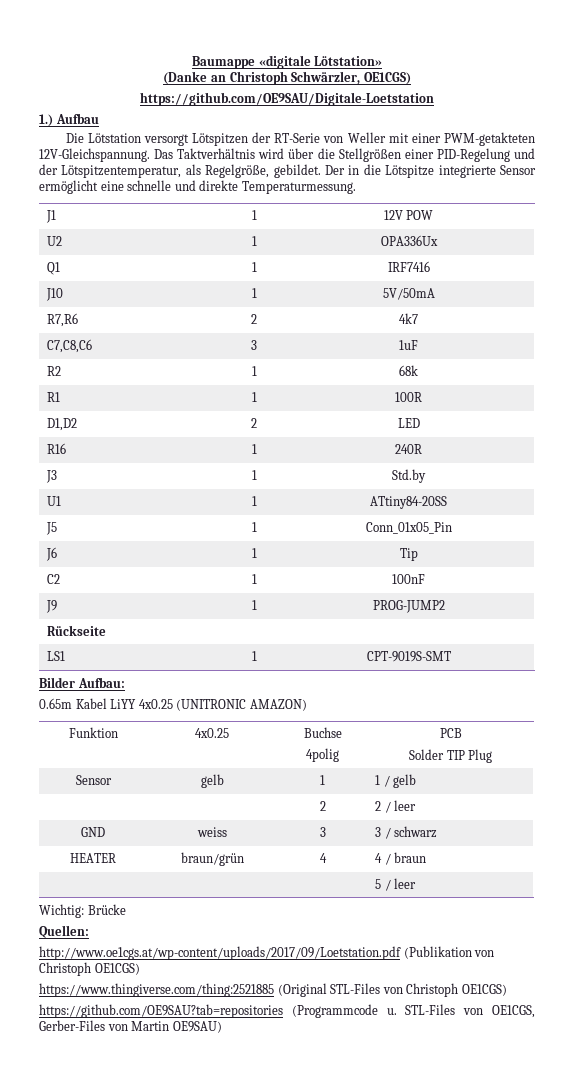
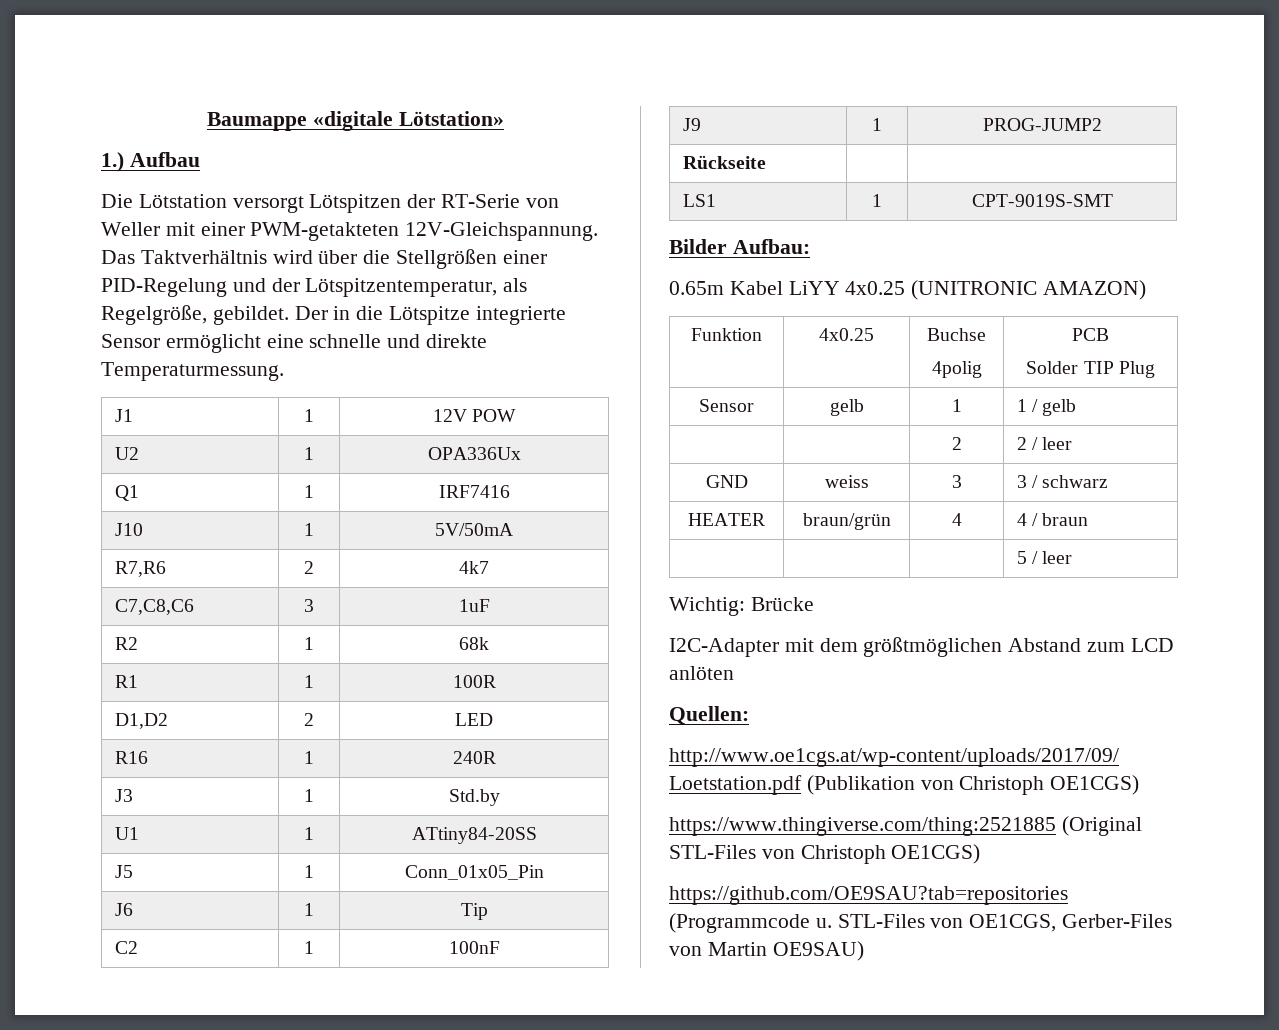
- (Danke an Christoph Schwärzler, OE1CGS)
- https://github.com/OE9SAU/Digitale-Loetstation
+ I2C-Adapter mit dem größtmöglichen Abstand zum LCD anlöten

